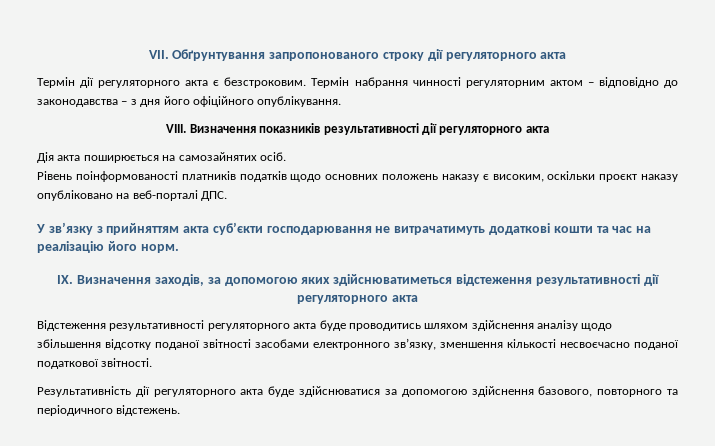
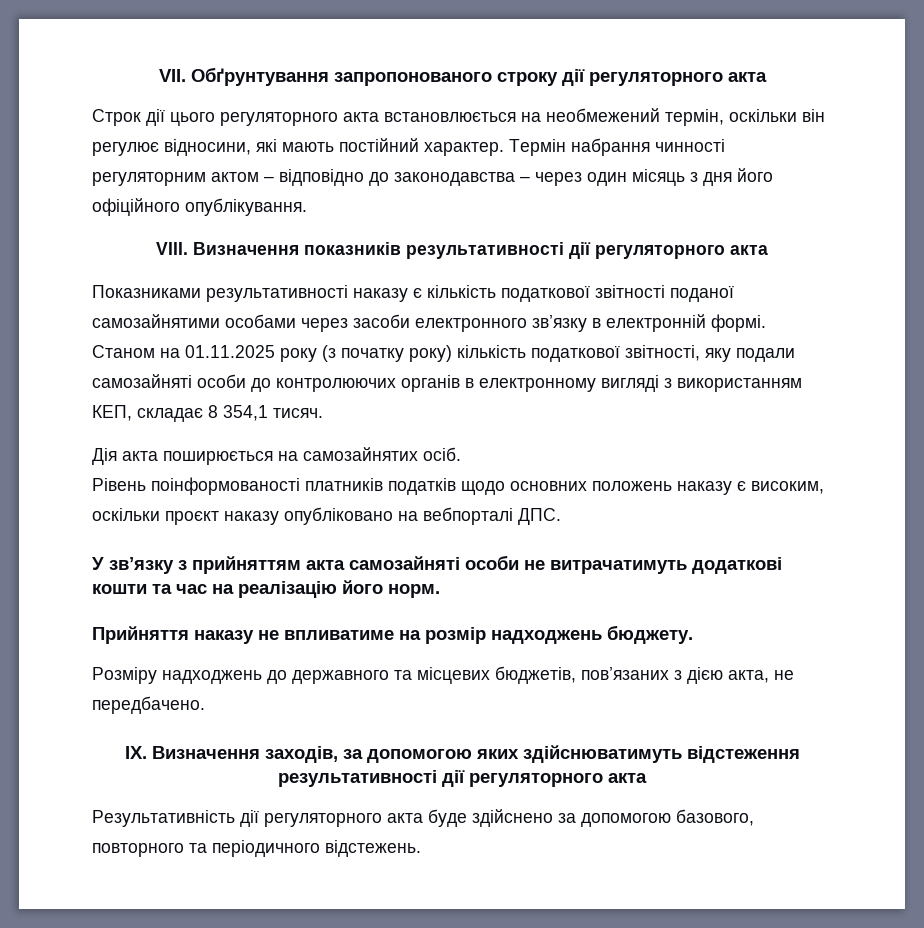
- Термін дії регуляторного акта є безстроковим.
+ Строк дії цього регуляторного акта встановлюється на необмежений термін, оскільки він регулює відносини, які мають постійний характер.
- Термін набрання чинності регуляторним актом – відповідно до законодавства – з дня його офіційного опублікування.
+ Термін набрання чинності регуляторним актом – відповідно до законодавства – через один місяць з дня його офіційного опублікування.
+ Показниками результативності наказу є кількість податкової звітності поданої самозайнятими особами через засоби електронного зв’язку в електронній формі. Станом на 01.11.2025 року (з початку року) кількість податкової звітності, яку подали самозайняті особи до контролюючих органів в електронному вигляді з використанням КЕП, складає 8 354,1 тисяч.
- Рівень поінформованості платників податків щодо основних положень наказу є високим, оскільки проєкт наказу опубліковано на веб-порталі ДПС.
+ Рівень поінформованості платників податків щодо основних положень наказу є високим, оскільки проєкт наказу опубліковано на вебпорталі ДПС.
- У зв’язку з прийняттям акта суб’єкти господарювання не витрачатимуть додаткові кошти та час на реалізацію його норм.
+ У зв’язку з прийняттям акта самозайняті особи не витрачатимуть додаткові кошти та час на реалізацію його норм.
+ Прийняття наказу не впливатиме на розмір надходжень бюджету.
+ Розміру надходжень до державного та місцевих бюджетів, пов’язаних з дією акта, не передбачено.
- IX. Визначення заходів, за допомогою яких здійснюватиметься відстеження результативності дії регуляторного акта
+ IX. Визначення заходів, за допомогою яких здійснюватимуть відстеження результативності дії регуляторного акта
- Відстеження результативності регуляторного акта буде проводитись шляхом здійснення аналізу щодо збільшення відсотку поданої звітності засобами електронного зв’язку, зменшення кількості несвоєчасно поданої податкової звітності.
- Результативність дії регуляторного акта буде здійснюватися за допомогою здійснення базового, повторного та періодичного відстежень.
+ Результативність дії регуляторного акта буде здійснено за допомогою базового, повторного та періодичного відстежень.

